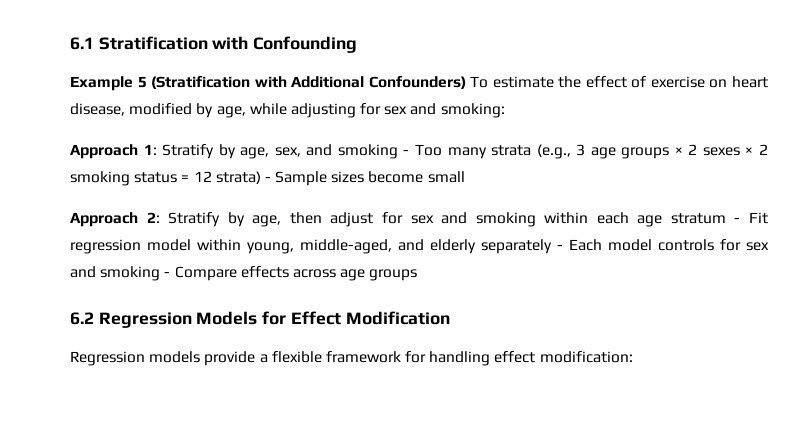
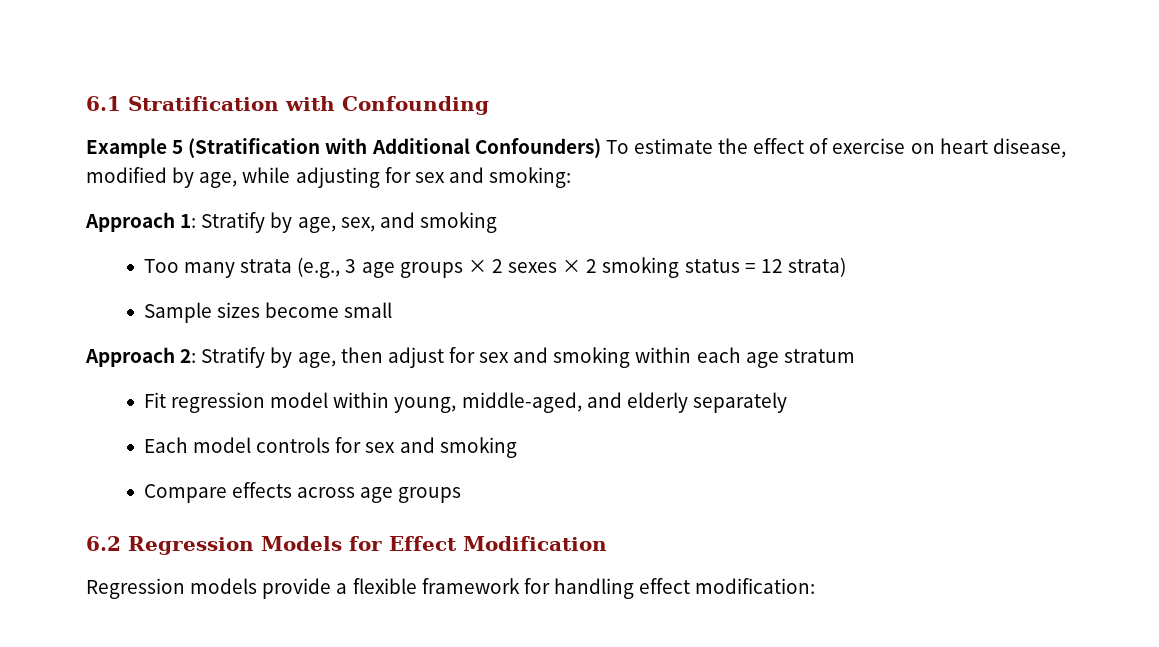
- Approach 1: Stratify by age, sex, and smoking - Too many strata (e.g., 3 age groups × 2 sexes × 2 smoking status = 12 strata) - Sample sizes become small
+ Approach 1: Stratify by age, sex, and smoking
+ Too many strata (e.g., 3 age groups × 2 sexes × 2 smoking status = 12 strata)
+ Sample sizes become small
- Approach 2: Stratify by age, then adjust for sex and smoking within each age stratum - Fit regression model within young, middle-aged, and elderly separately - Each model controls for sex and smoking - Compare effects across age groups
+ Approach 2: Stratify by age, then adjust for sex and smoking within each age stratum
+ Fit regression model within young, middle-aged, and elderly separately
+ Each model controls for sex and smoking
+ Compare effects across age groups

